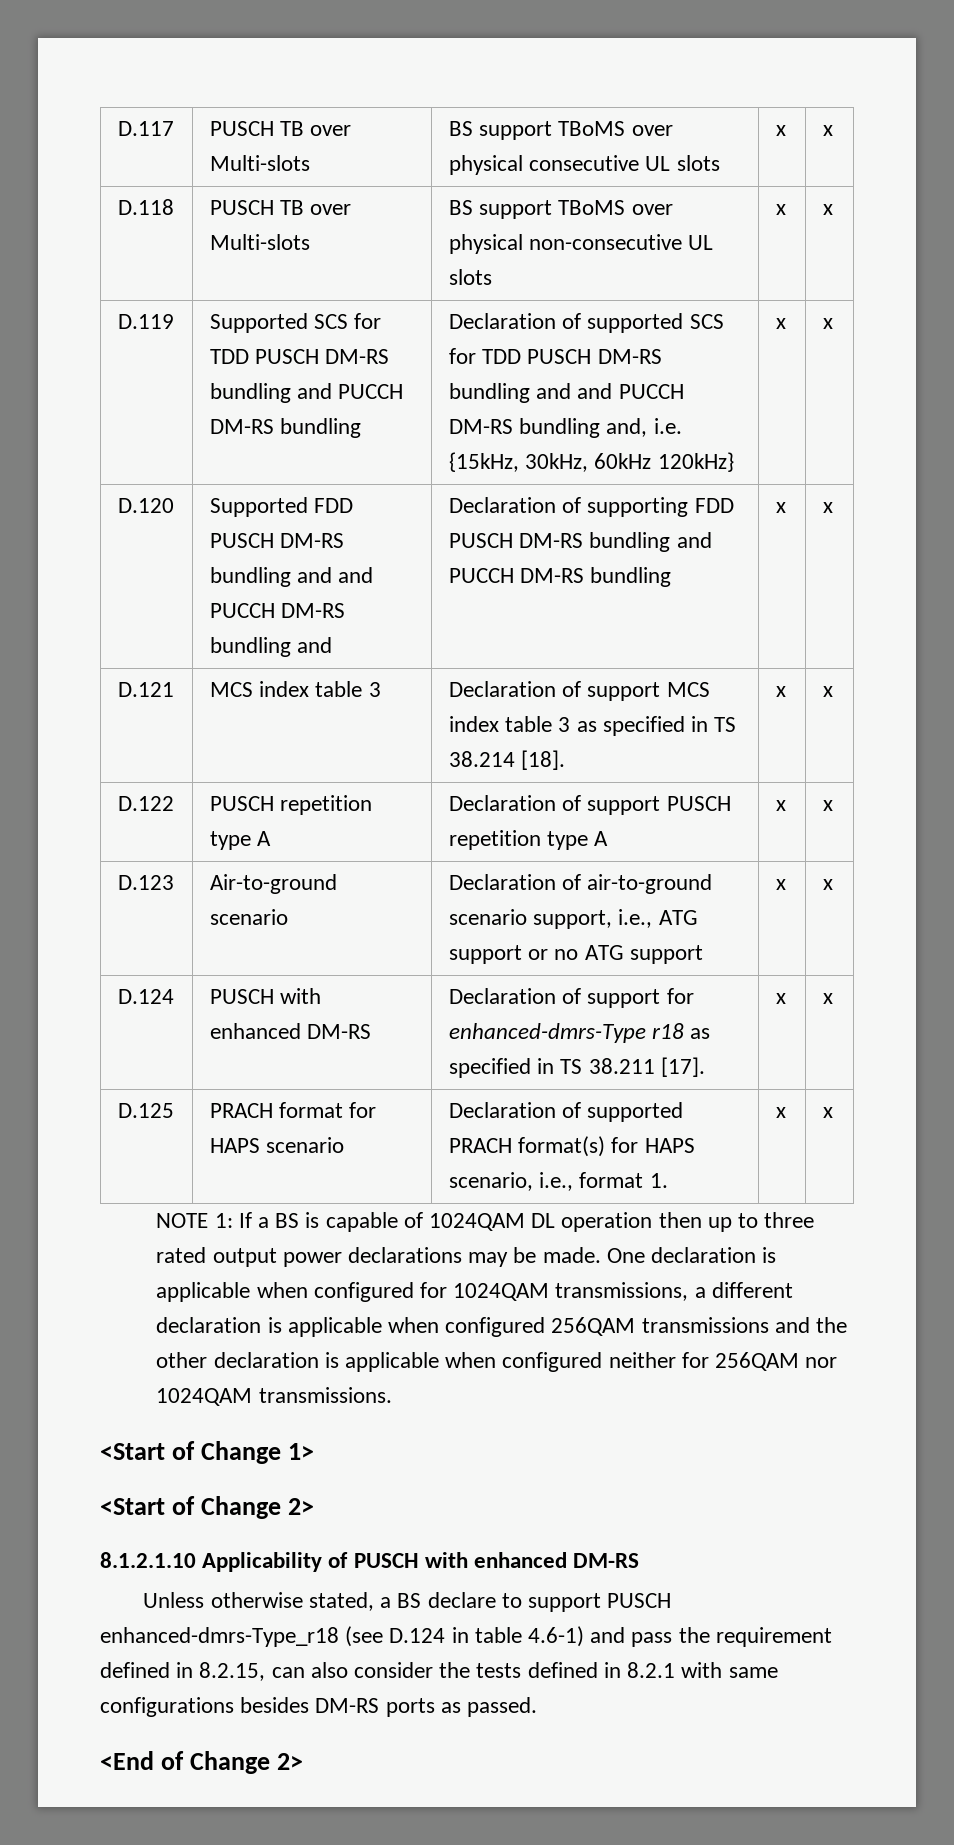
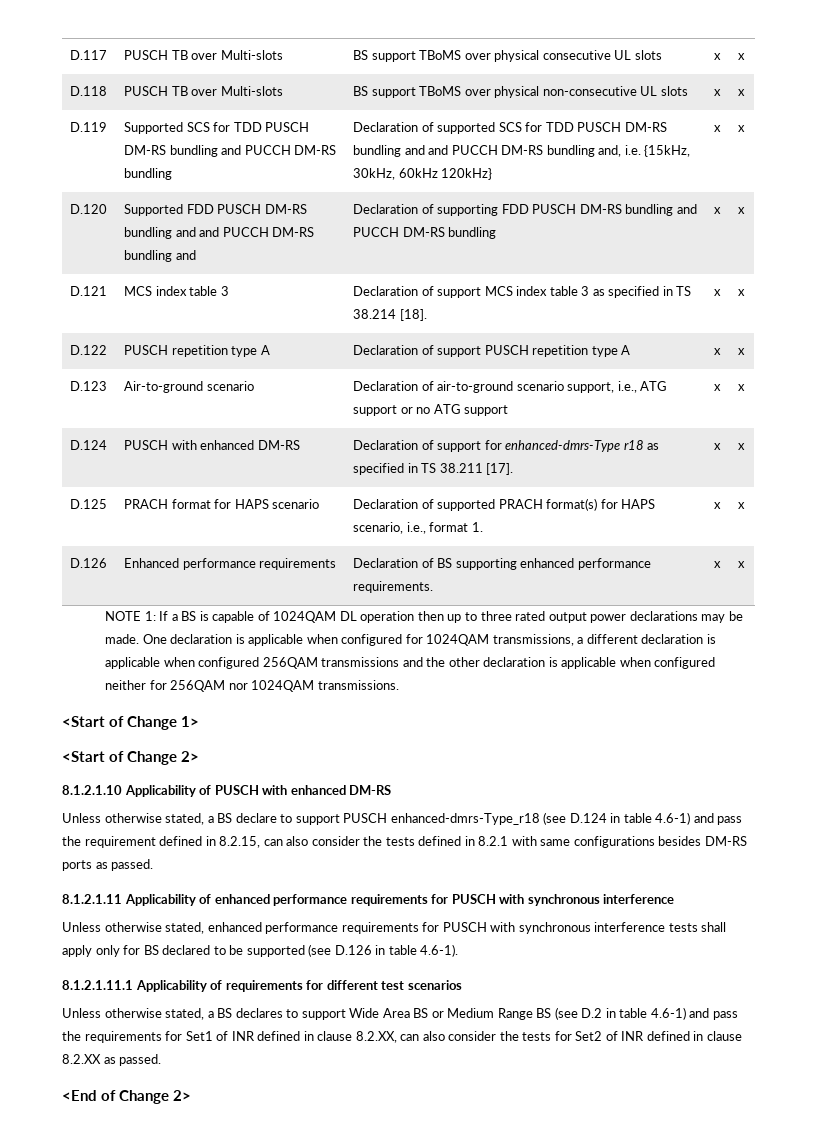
+ D.126 | Enhanced performance requirements | Declaration of BS supporting enhanced performance requirements. | x | x
+ 8.1.2.1.11 Applicability of enhanced performance requirements for PUSCH with synchronous interference
+ Unless otherwise stated, enhanced performance requirements for PUSCH with synchronous interference tests shall apply only for BS declared to be supported (see D.126 in table 4.6-1).
+ 8.1.2.1.11.1 Applicability of requirements for different test scenarios
+ Unless otherwise stated, a BS declares to support Wide Area BS or Medium Range BS (see D.2 in table 4.6-1) and pass the requirements for Set1 of INR defined in clause 8.2.XX, can also consider the tests for Set2 of INR defined in clause 8.2.XX as passed.

